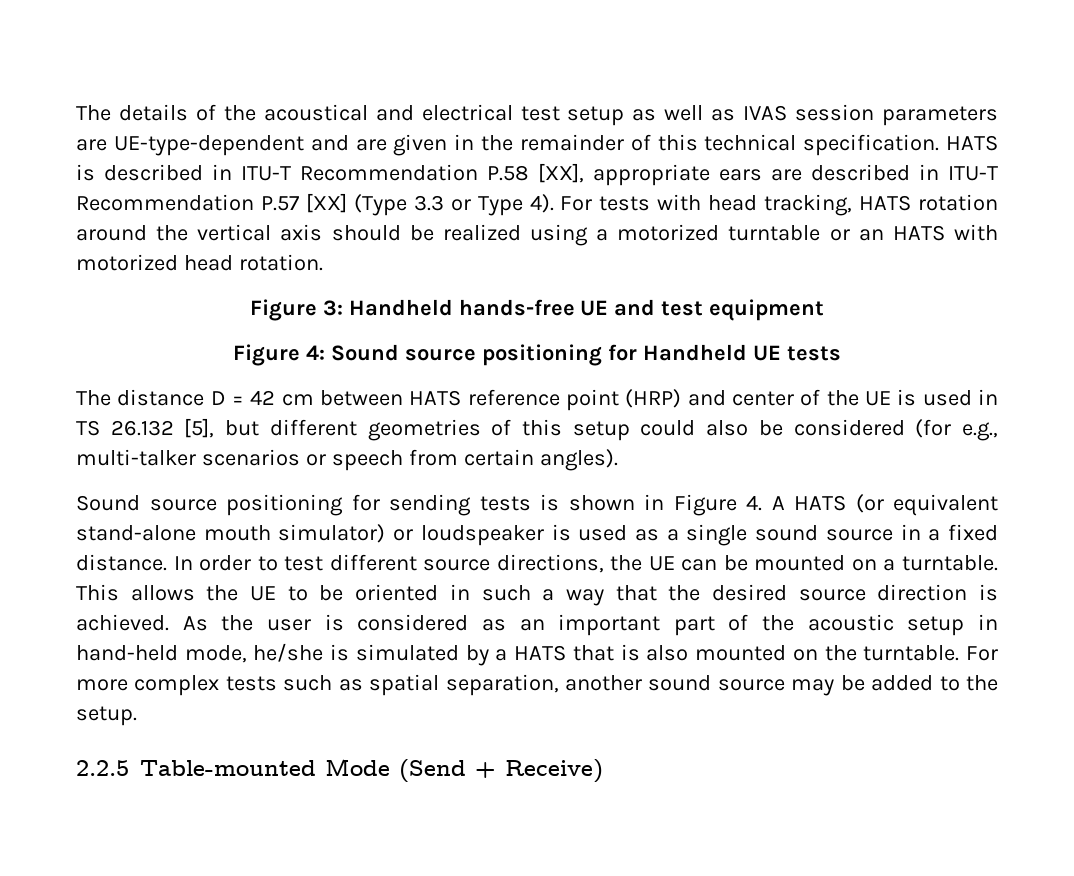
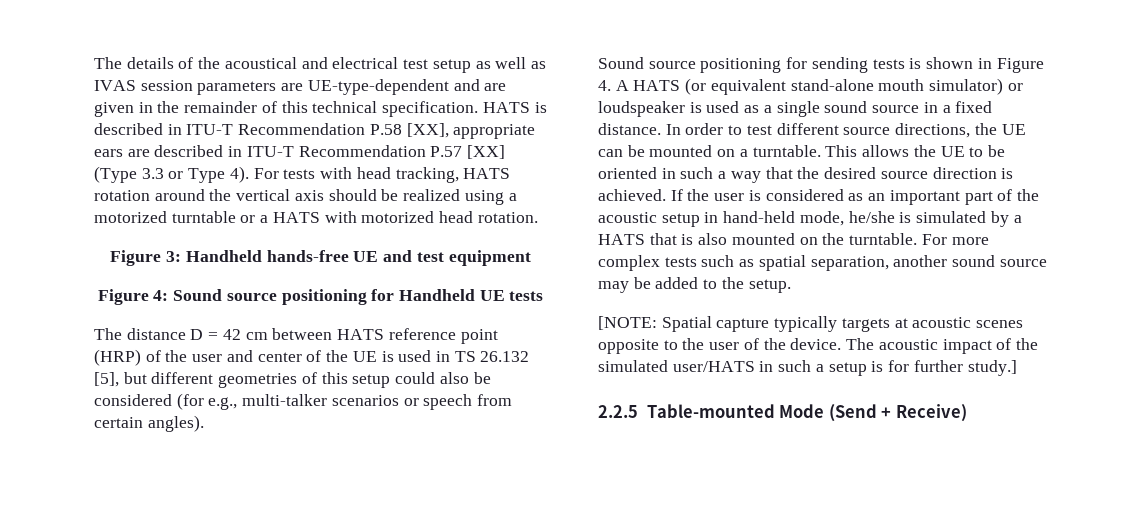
- For tests with head tracking, HATS rotation around the vertical axis should be realized using a motorized turntable or an HATS with motorized head rotation.
+ For tests with head tracking, HATS rotation around the vertical axis should be realized using a motorized turntable or a HATS with motorized head rotation.
- The distance D = 42 cm between HATS reference point (HRP) and center of the UE is used in TS 26.132 [5], but different geometries of this setup could also be considered (for e.g., multi-talker scenarios or speech from certain angles).
+ The distance D = 42 cm between HATS reference point (HRP) of the user and center of the UE is used in TS 26.132 [5], but different geometries of this setup could also be considered (for e.g., multi-talker scenarios or speech from certain angles).
- As the user is considered as an important part of the acoustic setup in hand-held mode, he/she is simulated by a HATS that is also mounted on the turntable.
+ If the user is considered as an important part of the acoustic setup in hand-held mode, he/she is simulated by a HATS that is also mounted on the turntable.
+ [NOTE: Spatial capture typically targets at acoustic scenes opposite to the user of the device. The acoustic impact of the simulated user/HATS in such a setup is for further study.]

